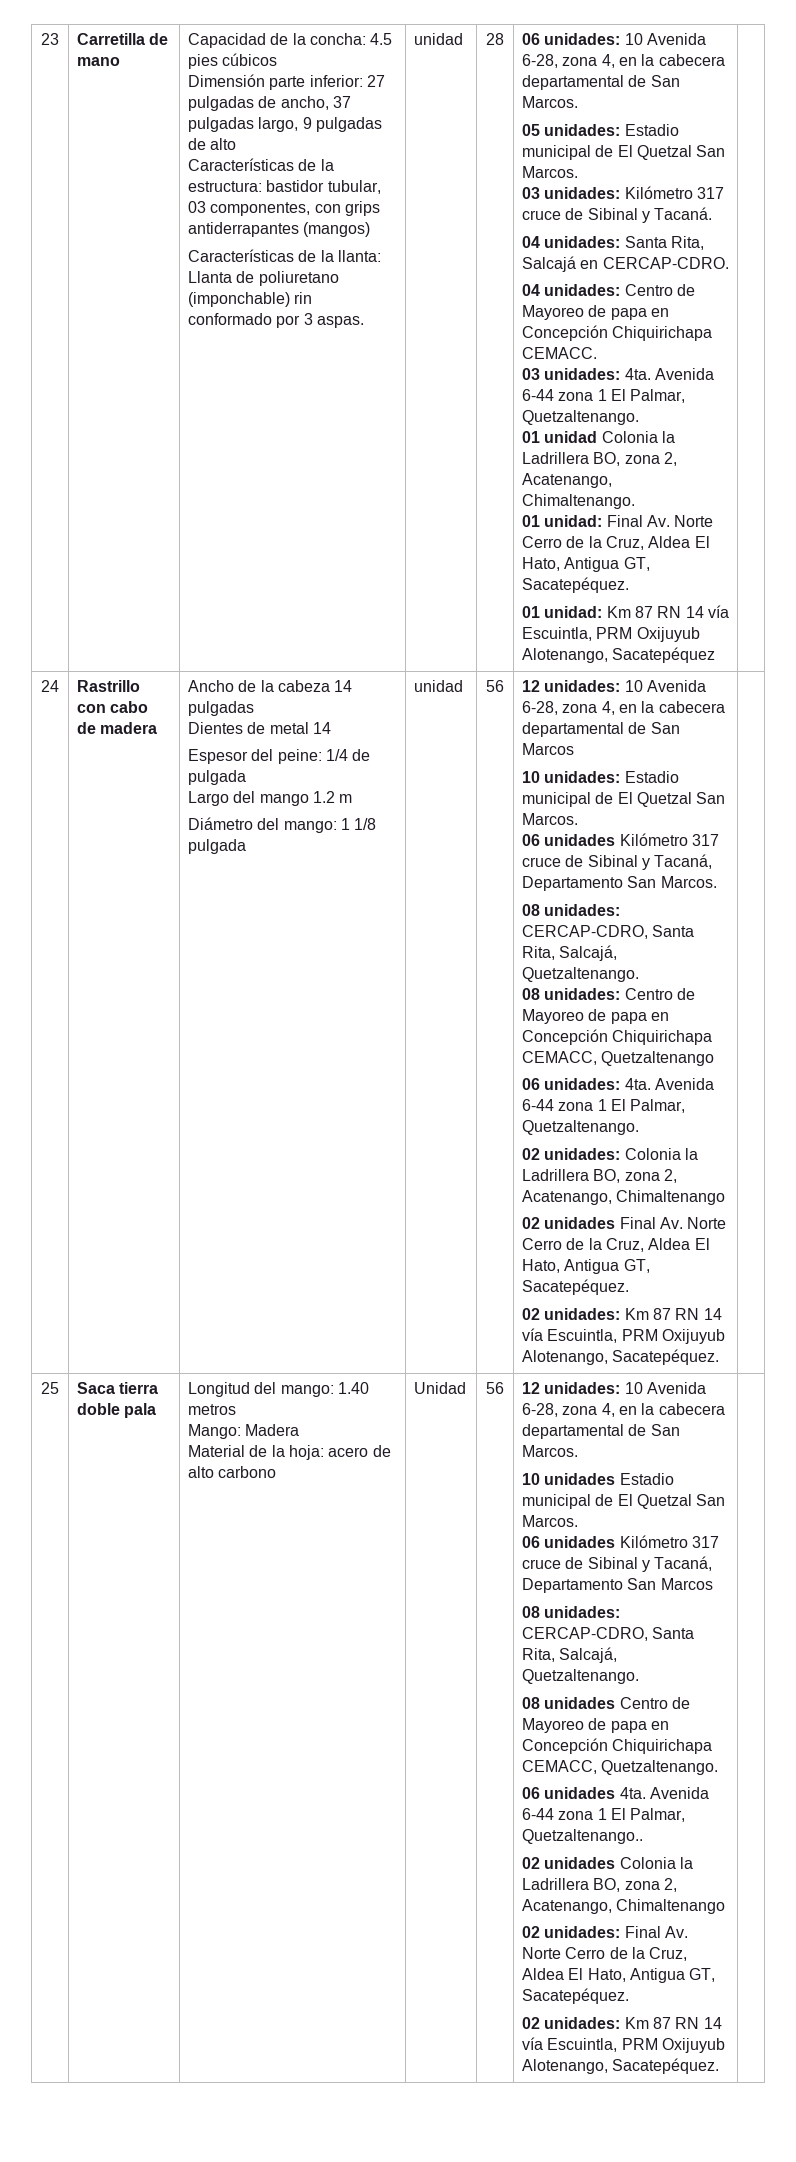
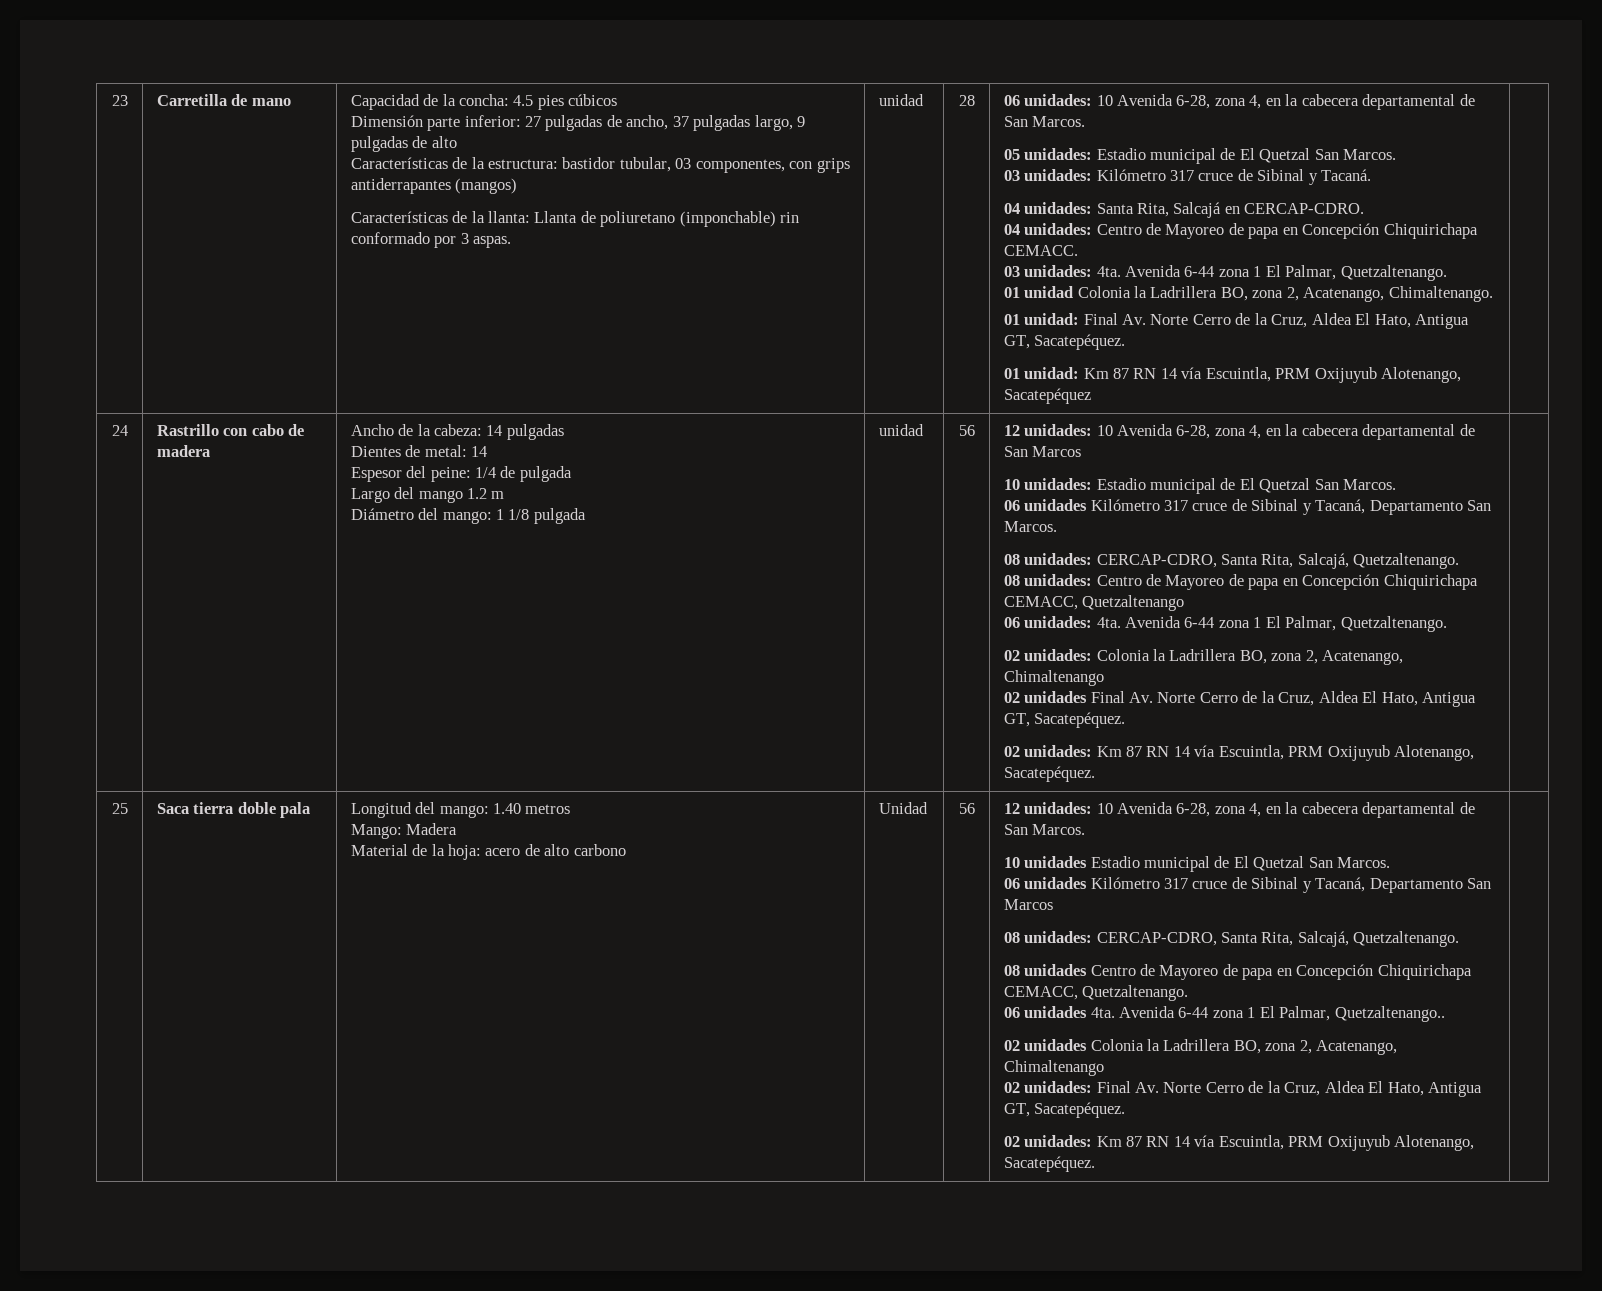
- Ancho de la cabeza 14 pulgadas
+ Ancho de la cabeza: 14 pulgadas
- Dientes de metal 14
+ Dientes de metal: 14

